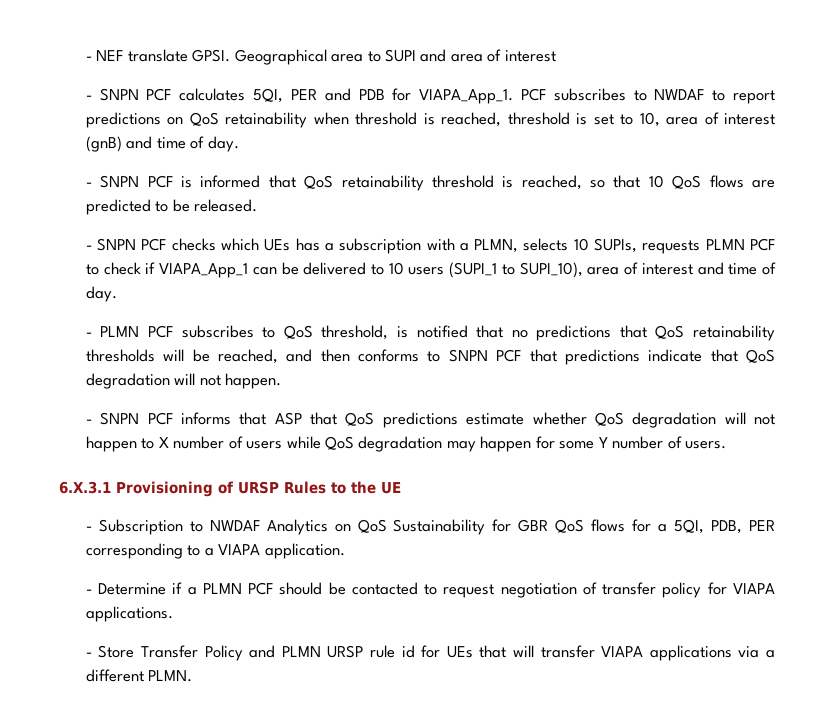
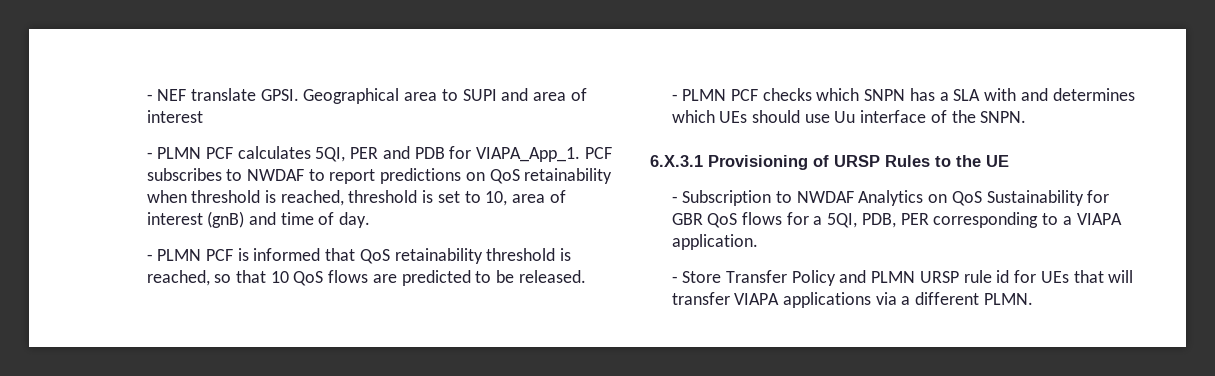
- - SNPN PCF calculates 5QI, PER and PDB for VIAPA_App_1.
+ - PLMN PCF calculates 5QI, PER and PDB for VIAPA_App_1.
- - SNPN PCF is informed that QoS retainability threshold is reached, so that 10 QoS flows are predicted to be released.
+ - PLMN PCF is informed that QoS retainability threshold is reached, so that 10 QoS flows are predicted to be released.
- - SNPN PCF checks which UEs has a subscription with a PLMN, selects 10 SUPIs, requests PLMN PCF to check if VIAPA_App_1 can be delivered to 10 users (SUPI_1 to SUPI_10), area of interest and time of day.
- - PLMN PCF subscribes to QoS threshold, is notified that no predictions that QoS retainability thresholds will be reached, and then conforms to SNPN PCF that predictions indicate that QoS degradation will not happen.
- - SNPN PCF informs that ASP that QoS predictions estimate whether QoS degradation will not happen to X number of users while QoS degradation may happen for some Y number of users.
+ - PLMN PCF checks which SNPN has a SLA with and determines which UEs should use Uu interface of the SNPN.
- - Determine if a PLMN PCF should be contacted to request negotiation of transfer policy for VIAPA applications.

